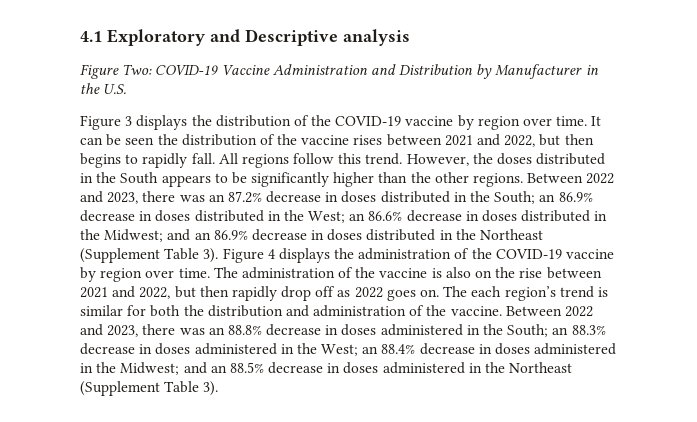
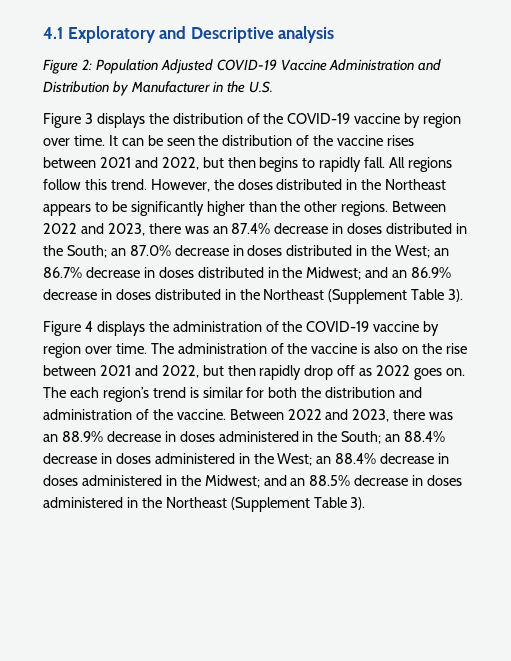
- Figure Two: COVID-19 Vaccine Administration and Distribution by Manufacturer in the U.S.
+ Figure 2: Population Adjusted COVID-19 Vaccine Administration and Distribution by Manufacturer in the U.S.
- However, the doses distributed in the South appears to be significantly higher than the other regions.
+ However, the doses distributed in the Northeast appears to be significantly higher than the other regions.
- Between 2022 and 2023, there was an 87.2% decrease in doses distributed in the South; an 86.9% decrease in doses distributed in the West; an 86.6% decrease in doses distributed in the Midwest; and an 86.9% decrease in doses distributed in the Northeast (Supplement Table 3). Figure 4 displays the administration of the COVID-19 vaccine by region over time.
+ Between 2022 and 2023, there was an 87.4% decrease in doses distributed in the South; an 87.0% decrease in doses distributed in the West; an 86.7% decrease in doses distributed in the Midwest; and an 86.9% decrease in doses distributed in the Northeast (Supplement Table 3).
+ Figure 4 displays the administration of the COVID-19 vaccine by region over time.
- Between 2022 and 2023, there was an 88.8% decrease in doses administered in the South; an 88.3% decrease in doses administered in the West; an 88.4% decrease in doses administered in the Midwest; and an 88.5% decrease in doses administered in the Northeast (Supplement Table 3).
+ Between 2022 and 2023, there was an 88.9% decrease in doses administered in the South; an 88.4% decrease in doses administered in the West; an 88.4% decrease in doses administered in the Midwest; and an 88.5% decrease in doses administered in the Northeast (Supplement Table 3).

